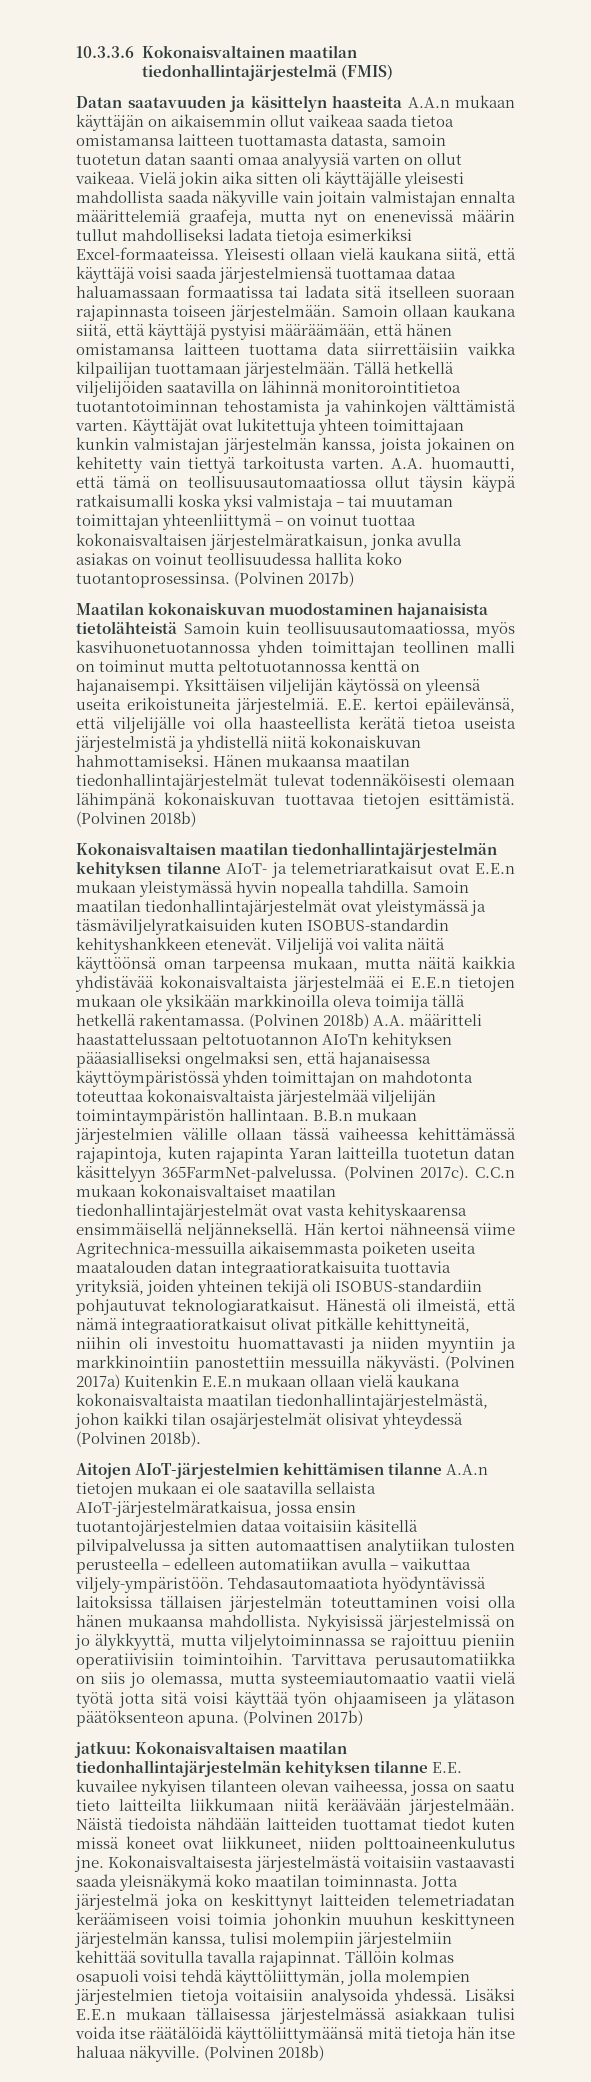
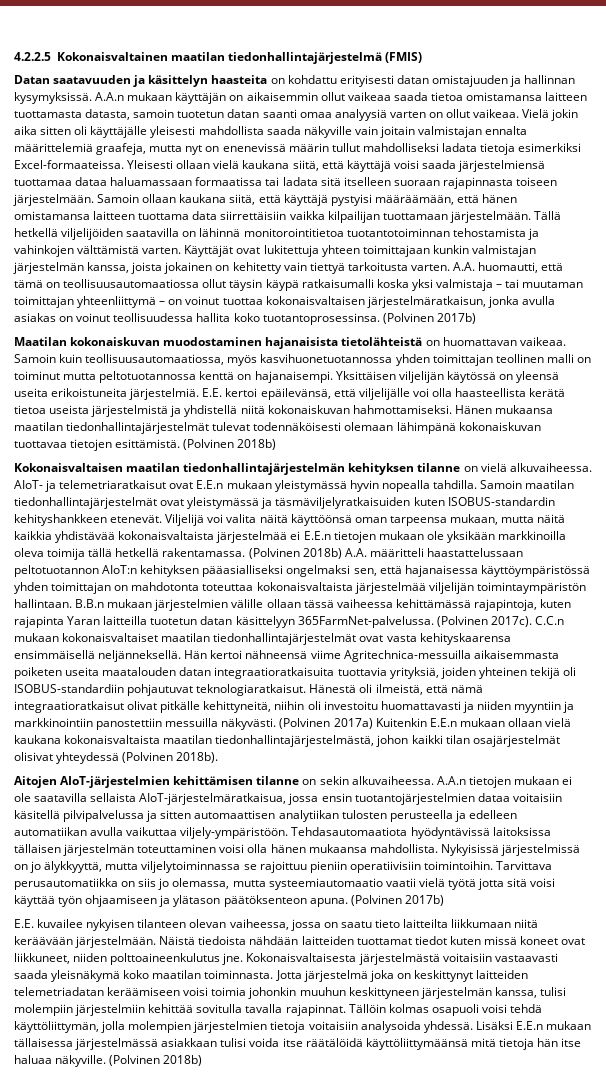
- 10.3.3.6 Kokonaisvaltainen maatilan tiedonhallintajärjestelmä (FMIS)
+ 4.2.2.5 Kokonaisvaltainen maatilan tiedonhallintajärjestelmä (FMIS)
- Datan saatavuuden ja käsittelyn haasteita A.A.n mukaan käyttäjän on aikaisemmin ollut vaikeaa saada tietoa omistamansa laitteen tuottamasta datasta, samoin tuotetun datan saanti omaa analyysiä varten on ollut vaikeaa.
+ Datan saatavuuden ja käsittelyn haasteita on kohdattu erityisesti datan omistajuuden ja hallinnan kysymyksissä. A.A.n mukaan käyttäjän on aikaisemmin ollut vaikeaa saada tietoa omistamansa laitteen tuottamasta datasta, samoin tuotetun datan saanti omaa analyysiä varten on ollut vaikeaa.
- Maatilan kokonaiskuvan muodostaminen hajanaisista tietolähteistä Samoin kuin teollisuusautomaatiossa, myös kasvihuonetuotannossa yhden toimittajan teollinen malli on toiminut mutta peltotuotannossa kenttä on hajanaisempi.
+ Maatilan kokonaiskuvan muodostaminen hajanaisista tietolähteistä on huomattavan vaikeaa. Samoin kuin teollisuusautomaatiossa, myös kasvihuonetuotannossa yhden toimittajan teollinen malli on toiminut mutta peltotuotannossa kenttä on hajanaisempi.
- Kokonaisvaltaisen maatilan tiedonhallintajärjestelmän kehityksen tilanne AIoT- ja telemetriaratkaisut ovat E.E.n mukaan yleistymässä hyvin nopealla tahdilla.
+ Kokonaisvaltaisen maatilan tiedonhallintajärjestelmän kehityksen tilanne on vielä alkuvaiheessa. AIoT- ja telemetriaratkaisut ovat E.E.n mukaan yleistymässä hyvin nopealla tahdilla.
- (Polvinen 2018b) A.A. määritteli haastattelussaan peltotuotannon AIoTn kehityksen pääasialliseksi ongelmaksi sen, että hajanaisessa käyttöympäristössä yhden toimittajan on mahdotonta toteuttaa kokonaisvaltaista järjestelmää viljelijän toimintaympäristön hallintaan.
+ (Polvinen 2018b) A.A. määritteli haastattelussaan peltotuotannon AIoT:n kehityksen pääasialliseksi ongelmaksi sen, että hajanaisessa käyttöympäristössä yhden toimittajan on mahdotonta toteuttaa kokonaisvaltaista järjestelmää viljelijän toimintaympäristön hallintaan.
- Aitojen AIoT-järjestelmien kehittämisen tilanne A.A.n tietojen mukaan ei ole saatavilla sellaista AIoT-järjestelmäratkaisua, jossa ensin tuotantojärjestelmien dataa voitaisiin käsitellä pilvipalvelussa ja sitten automaattisen analytiikan tulosten perusteella – edelleen automatiikan avulla – vaikuttaa viljely-ympäristöön.
+ Aitojen AIoT-järjestelmien kehittämisen tilanne on sekin alkuvaiheessa. A.A.n tietojen mukaan ei ole saatavilla sellaista AIoT-järjestelmäratkaisua, jossa ensin tuotantojärjestelmien dataa voitaisiin käsitellä pilvipalvelussa ja sitten automaattisen analytiikan tulosten perusteella ja edelleen automatiikan avulla vaikuttaa viljely-ympäristöön.
- jatkuu: Kokonaisvaltaisen maatilan tiedonhallintajärjestelmän kehityksen tilanne E.E. kuvailee nykyisen tilanteen olevan vaiheessa, jossa on saatu tieto laitteilta liikkumaan niitä keräävään järjestelmään.
+ E.E. kuvailee nykyisen tilanteen olevan vaiheessa, jossa on saatu tieto laitteilta liikkumaan niitä keräävään järjestelmään.

